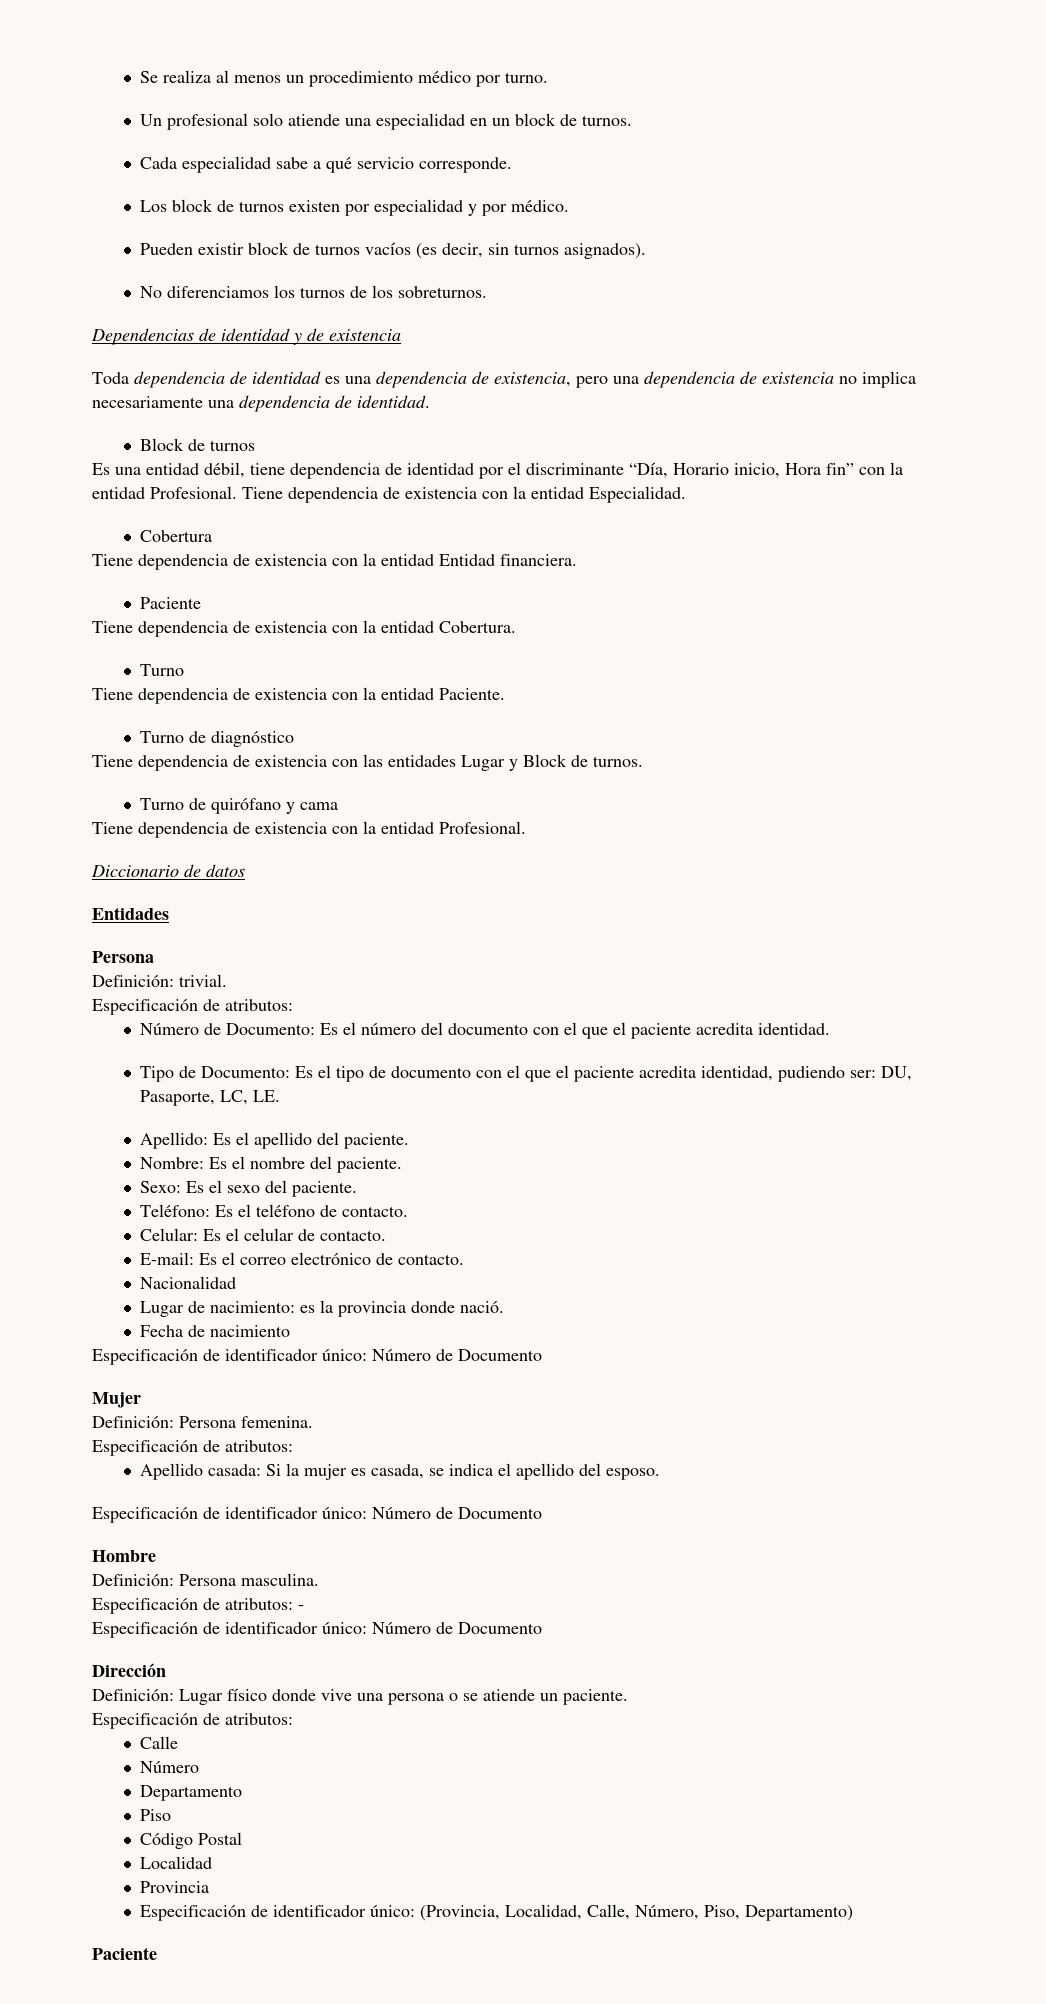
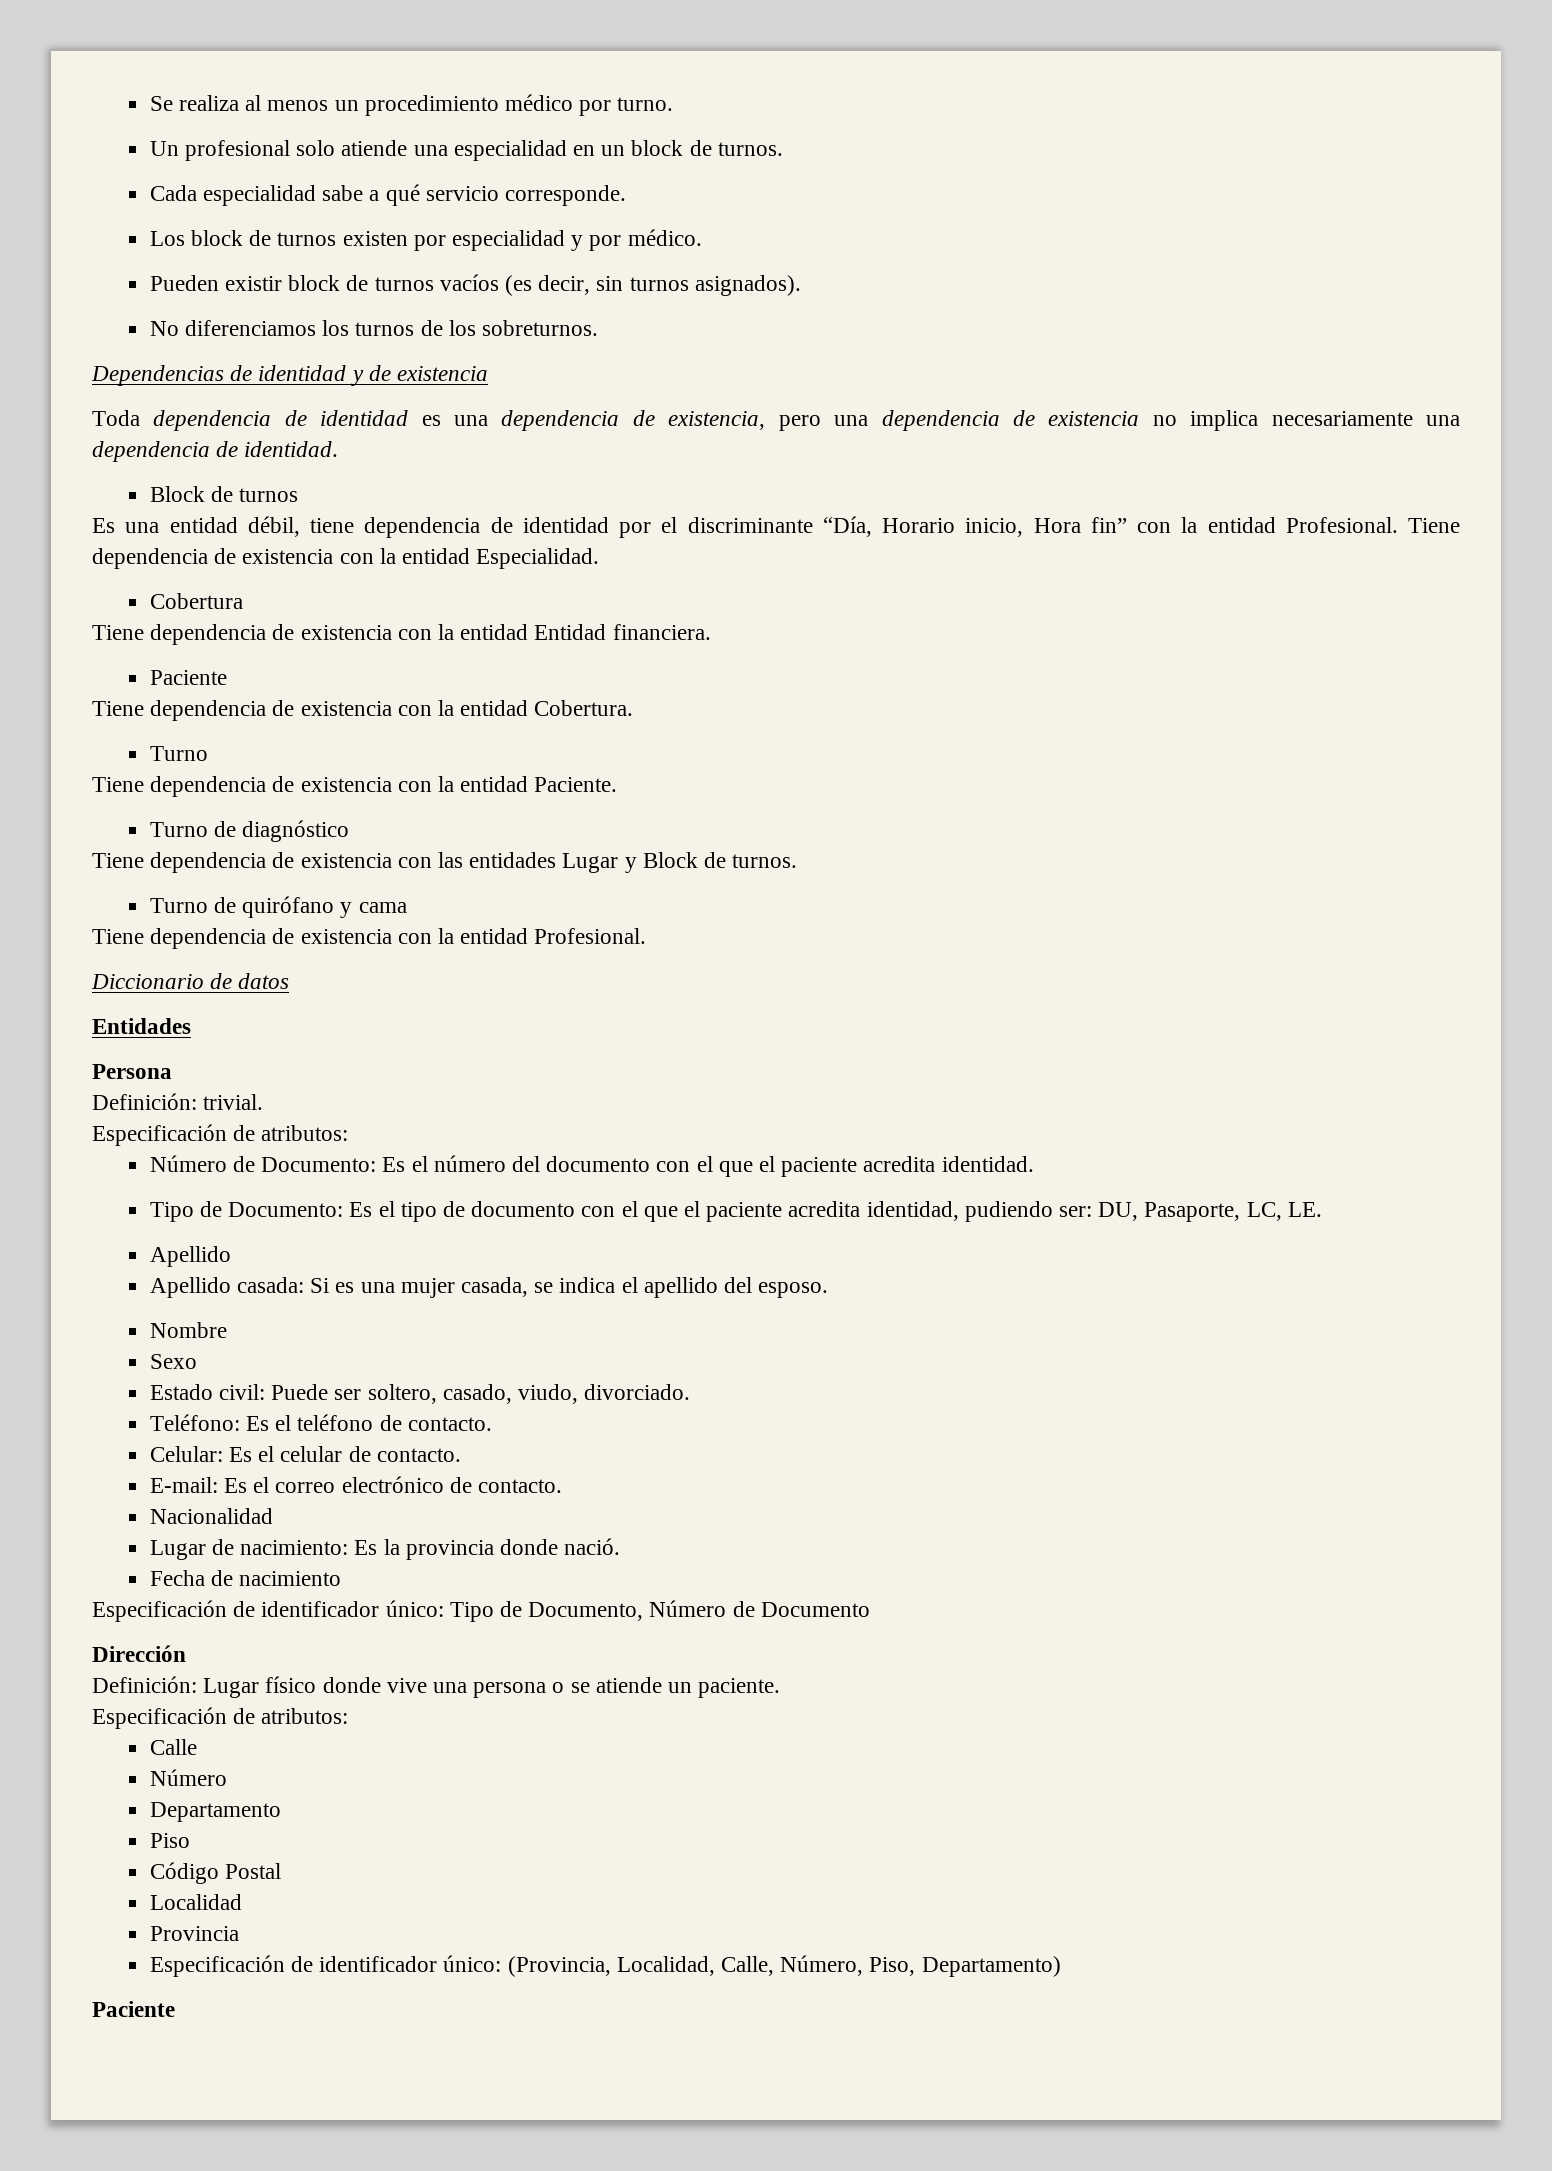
  Tipo de Documento: Es el tipo de documento con el que el paciente acredita identidad, pudiendo ser: DU, Pasaporte, LC, LE.
- Apellido: Es el apellido del paciente.
- Nombre: Es el nombre del paciente.
- Sexo: Es el sexo del paciente.
+ Apellido
+ Apellido casada: Si es una mujer casada, se indica el apellido del esposo.
+ Nombre
+ Sexo
+ Estado civil: Puede ser soltero, casado, viudo, divorciado.
- Lugar de nacimiento: es la provincia donde nació.
+ Lugar de nacimiento: Es la provincia donde nació.
  Fecha de nacimiento
- Especificación de identificador único: Número de Documento
- Mujer
- Definición: Persona femenina.
- Especificación de atributos:
- Apellido casada: Si la mujer es casada, se indica el apellido del esposo.
- Especificación de identificador único: Número de Documento
- Hombre
- Definición: Persona masculina.
- Especificación de atributos: -
- Especificación de identificador único: Número de Documento
+ Especificación de identificador único: Tipo de Documento, Número de Documento

